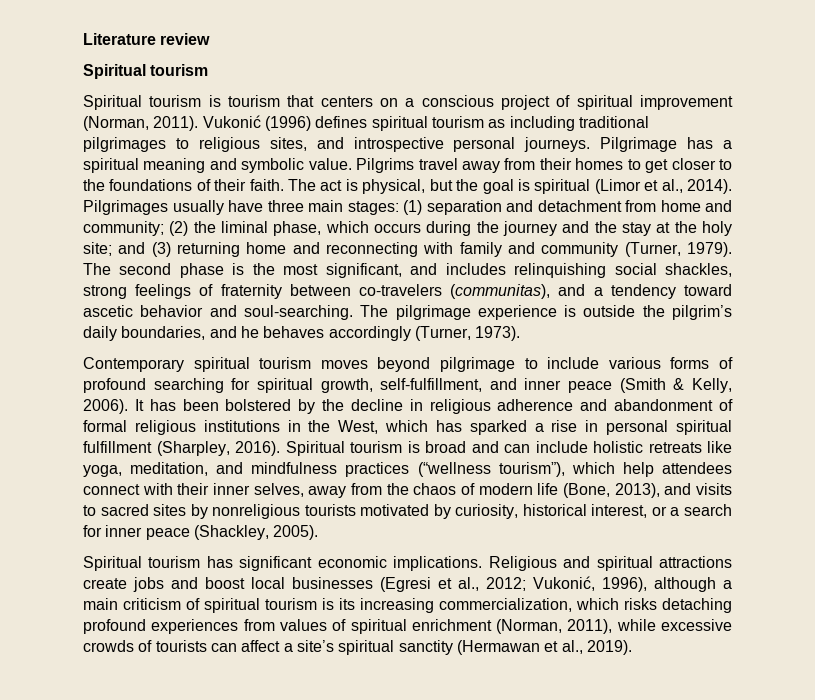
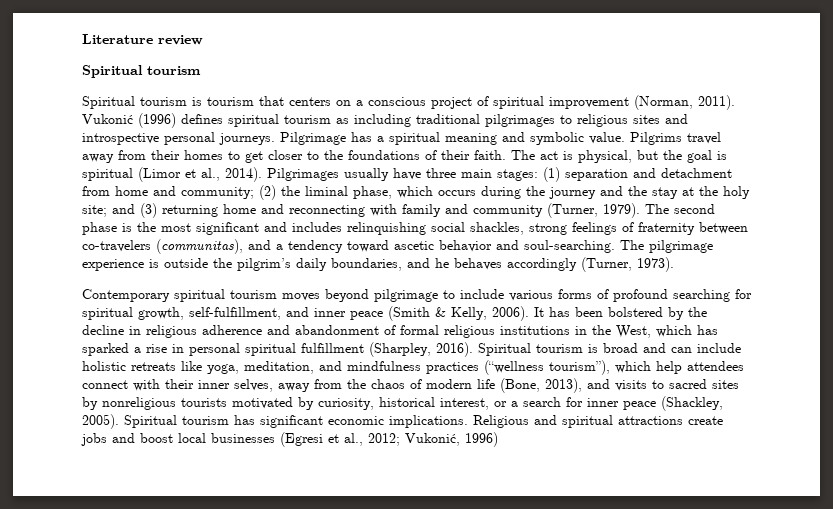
- Vukonić (1996) defines spiritual tourism as including traditional pilgrimages to religious sites, and introspective personal journeys.
+ Vukonić (1996) defines spiritual tourism as including traditional pilgrimages to religious sites and introspective personal journeys.
- The second phase is the most significant, and includes relinquishing social shackles, strong feelings of fraternity between co-travelers (communitas), and a tendency toward ascetic behavior and soul-searching.
+ The second phase is the most significant and includes relinquishing social shackles, strong feelings of fraternity between co-travelers (communitas), and a tendency toward ascetic behavior and soul-searching.
- Spiritual tourism is broad and can include holistic retreats like yoga, meditation, and mindfulness practices (“wellness tourism”), which help attendees connect with their inner selves, away from the chaos of modern life (Bone, 2013), and visits to sacred sites by nonreligious tourists motivated by curiosity, historical interest, or a search for inner peace (Shackley, 2005).
- Spiritual tourism has significant economic implications.
+ Spiritual tourism is broad and can include holistic retreats like yoga, meditation, and mindfulness practices (“wellness tourism”), which help attendees connect with their inner selves, away from the chaos of modern life (Bone, 2013), and visits to sacred sites by nonreligious tourists motivated by curiosity, historical interest, or a search for inner peace (Shackley, 2005). Spiritual tourism has significant economic implications.
- Religious and spiritual attractions create jobs and boost local businesses (Egresi et al., 2012; Vukonić, 1996), although a main criticism of spiritual tourism is its increasing commercialization, which risks detaching profound experiences from values of spiritual enrichment (Norman, 2011), while excessive crowds of tourists can affect a site’s spiritual sanctity (Hermawan et al., 2019).
+ Religious and spiritual attractions create jobs and boost local businesses (Egresi et al., 2012; Vukonić, 1996)

